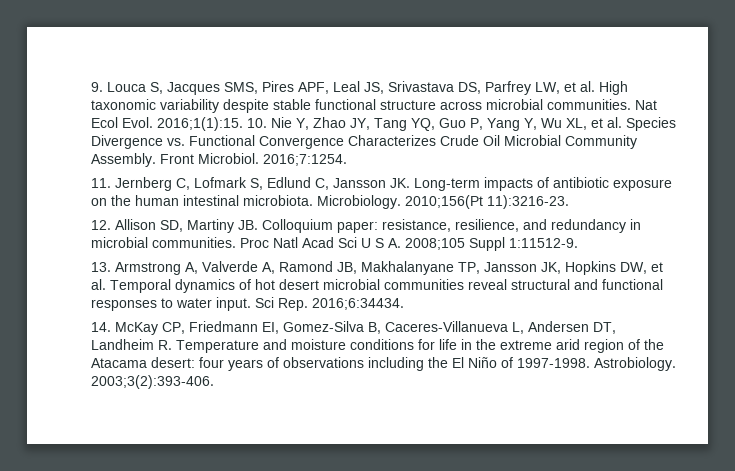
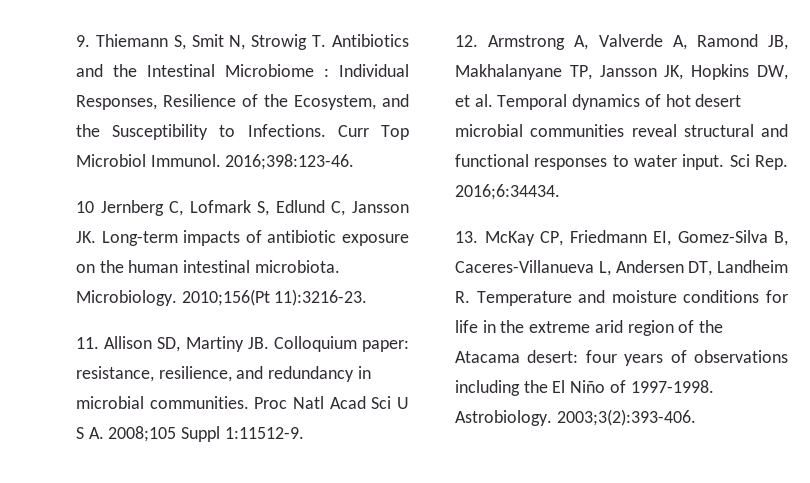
- 9. Louca S, Jacques SMS, Pires APF, Leal JS, Srivastava DS, Parfrey LW, et al. High taxonomic variability despite stable functional structure across microbial communities. Nat Ecol Evol. 2016;1(1):15. 10. Nie Y, Zhao JY, Tang YQ, Guo P, Yang Y, Wu XL, et al. Species Divergence vs. Functional Convergence Characterizes Crude Oil Microbial Community Assembly. Front Microbiol. 2016;7:1254.
- 11. Jernberg C, Lofmark S, Edlund C, Jansson JK. Long-term impacts of antibiotic exposure on the human intestinal microbiota.
+ 9. Thiemann S, Smit N, Strowig T. Antibiotics and the Intestinal Microbiome : Individual Responses, Resilience of the Ecosystem, and the Susceptibility to Infections. Curr Top Microbiol Immunol. 2016;398:123-46.
+ 10 Jernberg C, Lofmark S, Edlund C, Jansson JK. Long-term impacts of antibiotic exposure on the human intestinal microbiota.
- 12. Allison SD, Martiny JB. Colloquium paper: resistance, resilience, and redundancy in microbial communities.
+ 11. Allison SD, Martiny JB. Colloquium paper: resistance, resilience, and redundancy in microbial communities.
- 13. Armstrong A, Valverde A, Ramond JB, Makhalanyane TP, Jansson JK, Hopkins DW, et al. Temporal dynamics of hot desert microbial communities reveal structural and functional responses to water input.
+ 12. Armstrong A, Valverde A, Ramond JB, Makhalanyane TP, Jansson JK, Hopkins DW, et al. Temporal dynamics of hot desert microbial communities reveal structural and functional responses to water input.
- 14. McKay CP, Friedmann EI, Gomez-Silva B, Caceres-Villanueva L, Andersen DT, Landheim R. Temperature and moisture conditions for life in the extreme arid region of the Atacama desert: four years of observations including the El Niño of 1997-1998.
+ 13. McKay CP, Friedmann EI, Gomez-Silva B, Caceres-Villanueva L, Andersen DT, Landheim R. Temperature and moisture conditions for life in the extreme arid region of the Atacama desert: four years of observations including the El Niño of 1997-1998.

